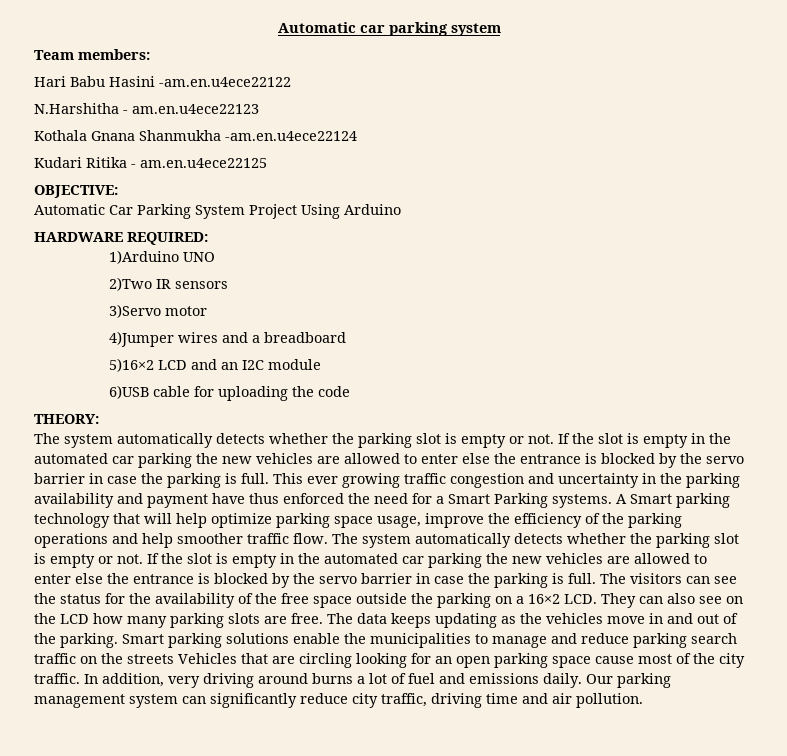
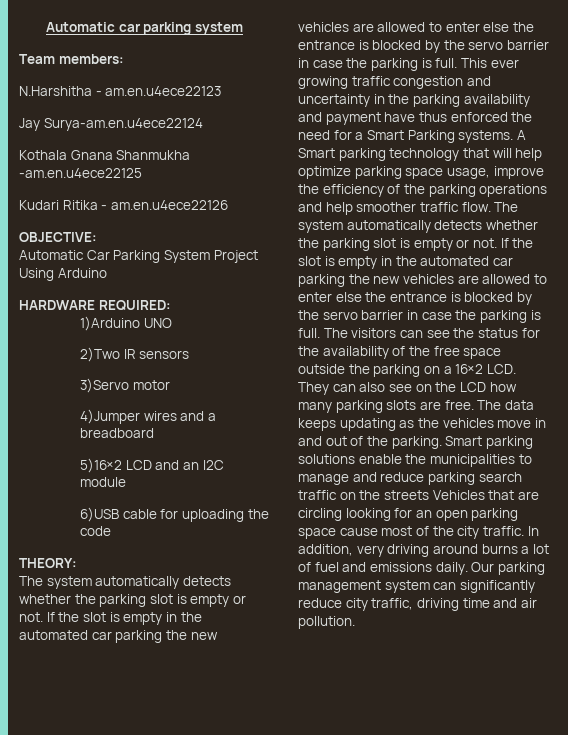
- Hari Babu Hasini -am.en.u4ece22122
+ Jay Surya-am.en.u4ece22124
- Kothala Gnana Shanmukha -am.en.u4ece22124
+ Kothala Gnana Shanmukha -am.en.u4ece22125
- Kudari Ritika - am.en.u4ece22125
+ Kudari Ritika - am.en.u4ece22126

